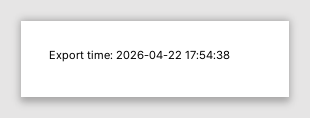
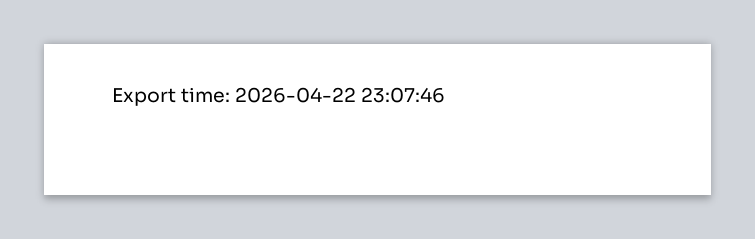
- Export time: 2026-04-22 17:54:38
+ Export time: 2026-04-22 23:07:46

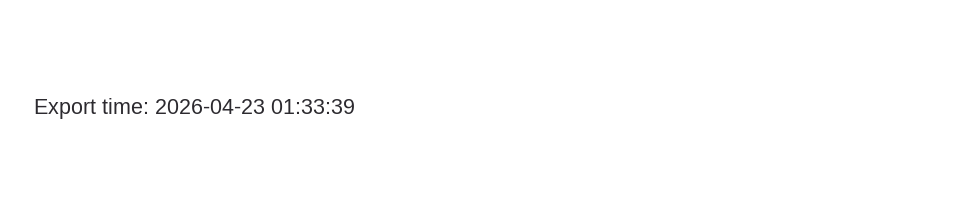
- Export time: 2026-04-22 23:07:46
+ Export time: 2026-04-23 01:33:39

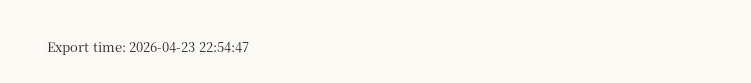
- Export time: 2026-04-23 01:33:39
+ Export time: 2026-04-23 22:54:47

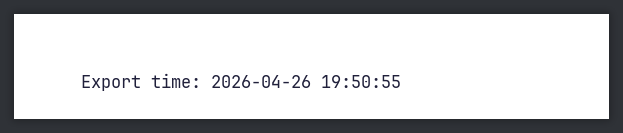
- Export time: 2026-04-23 22:54:47
+ Export time: 2026-04-26 19:50:55

